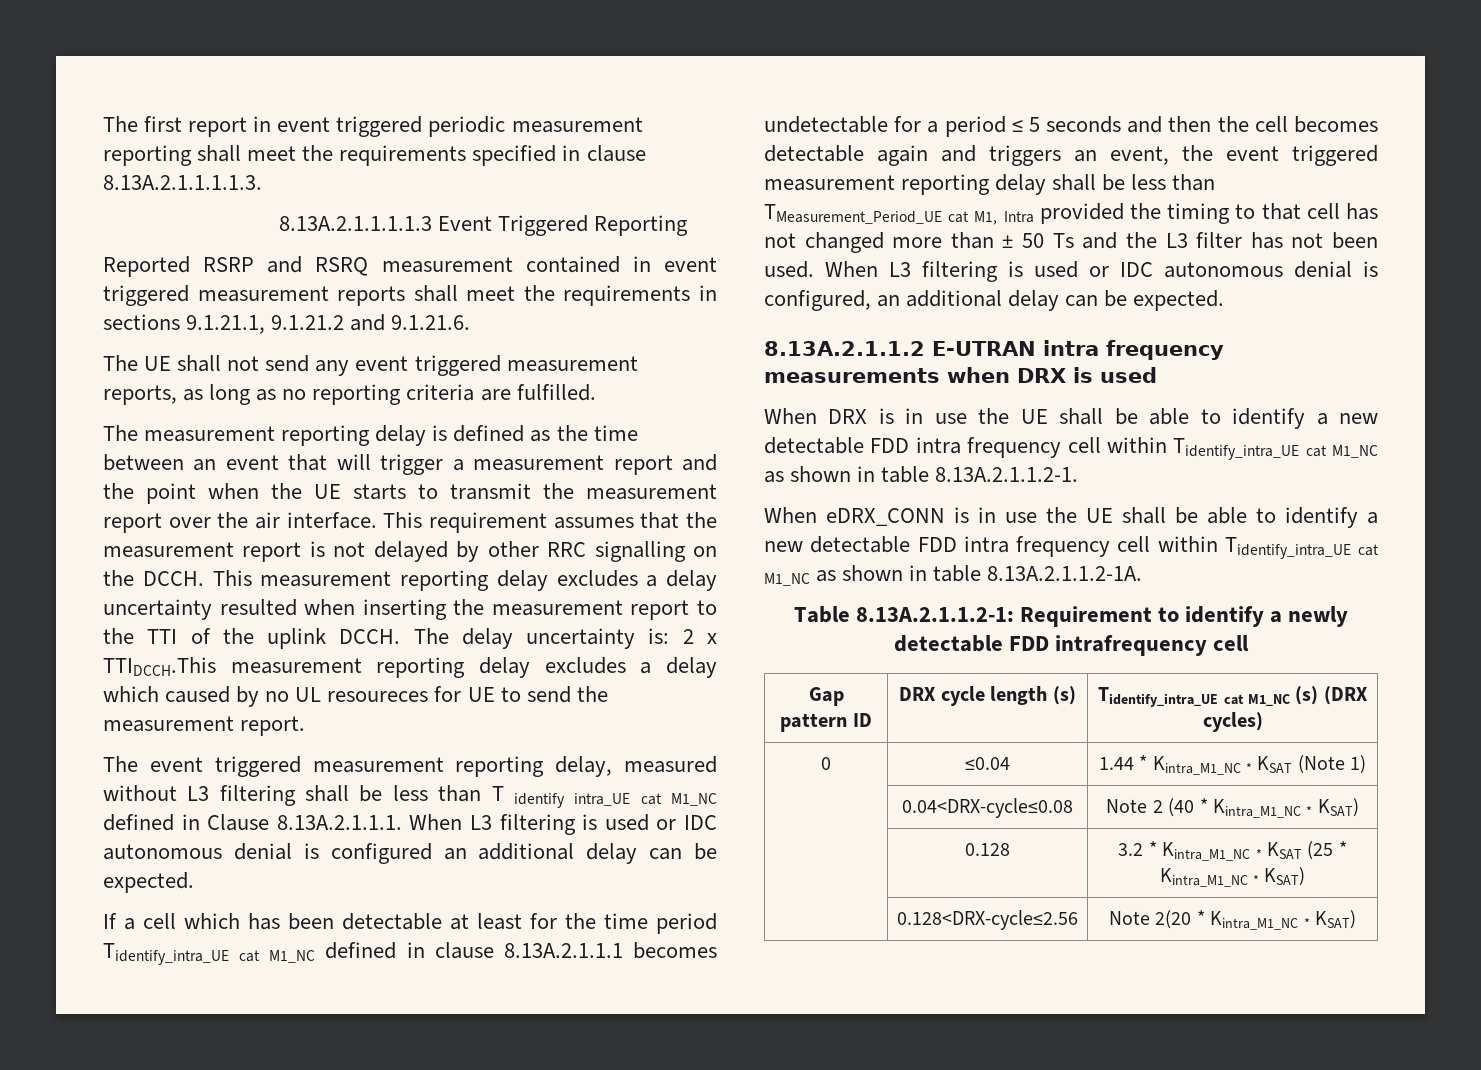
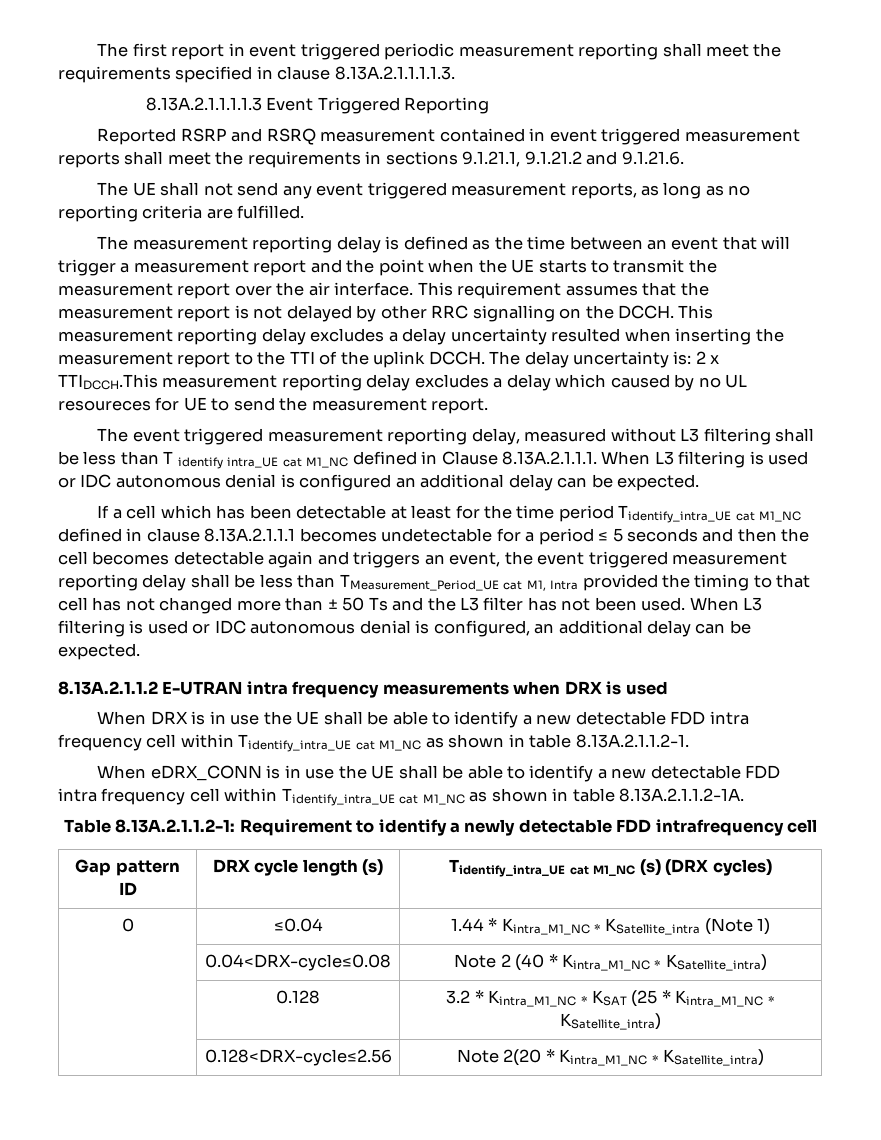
- 0 | ≤0.04 | 1.44 * Kintra_M1_NC * KSAT (Note 1)
+ 0 | ≤0.04 | 1.44 * Kintra_M1_NC * KSatellite_intra (Note 1)
- | 0.04<DRX-cycle≤0.08 | Note 2 (40 * Kintra_M1_NC * KSAT)
+ | 0.04<DRX-cycle≤0.08 | Note 2 (40 * Kintra_M1_NC * KSatellite_intra)
- | 0.128 | 3.2 * Kintra_M1_NC * KSAT (25 * Kintra_M1_NC * KSAT)
+ | 0.128 | 3.2 * Kintra_M1_NC * KSAT (25 * Kintra_M1_NC * KSatellite_intra)
- | 0.128<DRX-cycle≤2.56 | Note 2(20 * Kintra_M1_NC * KSAT)
+ | 0.128<DRX-cycle≤2.56 | Note 2(20 * Kintra_M1_NC * KSatellite_intra)

